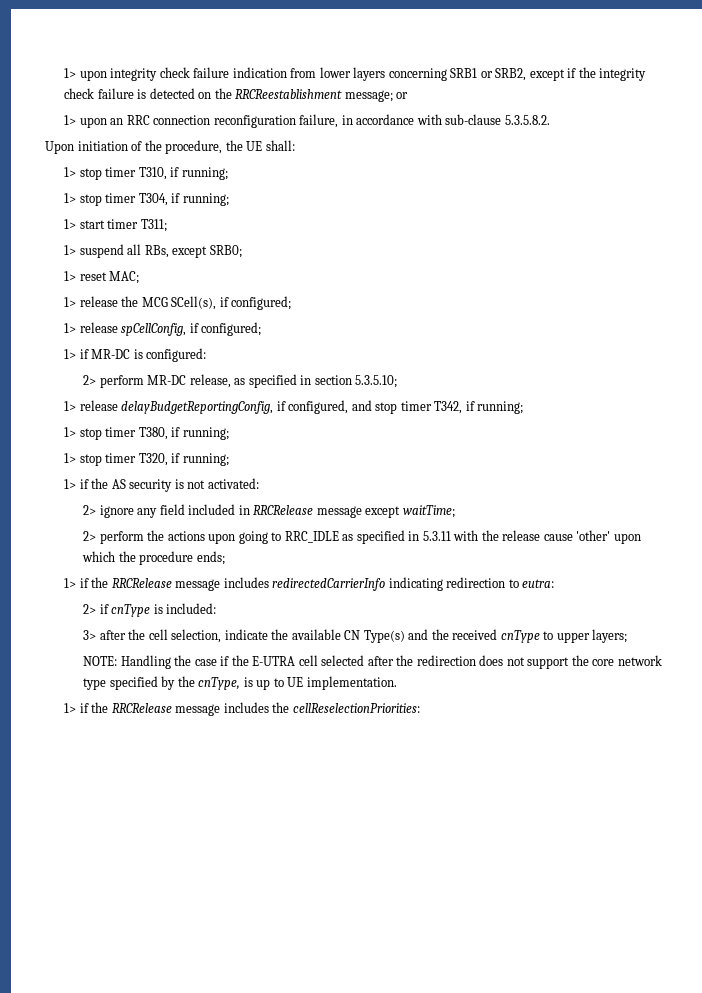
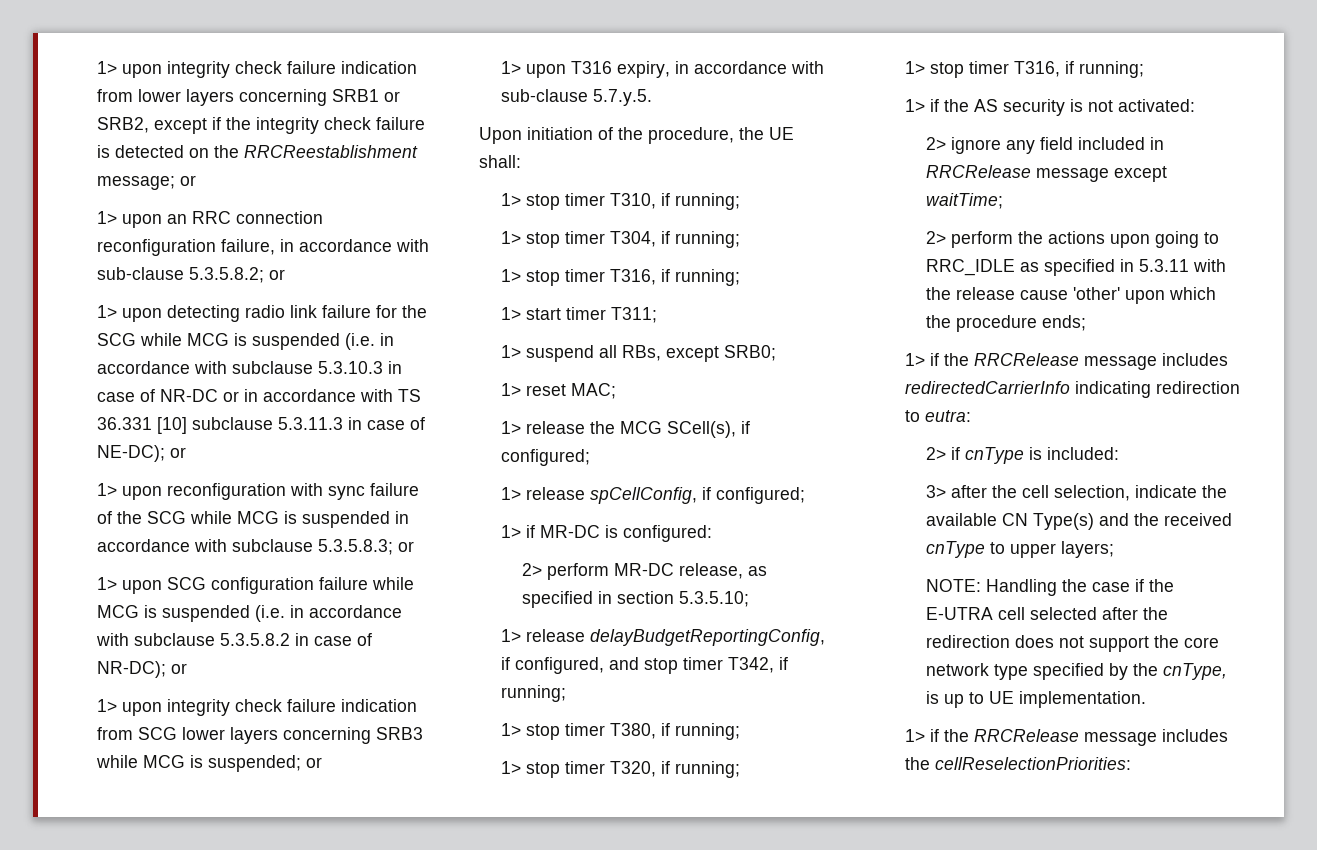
- 1> upon an RRC connection reconfiguration failure, in accordance with sub-clause 5.3.5.8.2.
+ 1> upon an RRC connection reconfiguration failure, in accordance with sub-clause 5.3.5.8.2; or
+ 1> upon detecting radio link failure for the SCG while MCG is suspended (i.e. in accordance with subclause 5.3.10.3 in case of NR-DC or in accordance with TS 36.331 [10] subclause 5.3.11.3 in case of NE-DC); or
+ 1> upon reconfiguration with sync failure of the SCG while MCG is suspended in accordance with subclause 5.3.5.8.3; or
+ 1> upon SCG configuration failure while MCG is suspended (i.e. in accordance with subclause 5.3.5.8.2 in case of NR-DC); or
+ 1> upon integrity check failure indication from SCG lower layers concerning SRB3 while MCG is suspended; or
+ 1> upon T316 expiry, in accordance with sub-clause 5.7.y.5.
  1> stop timer T304, if running;
+ 1> stop timer T316, if running;
  1> stop timer T320, if running;
+ 1> stop timer T316, if running;

